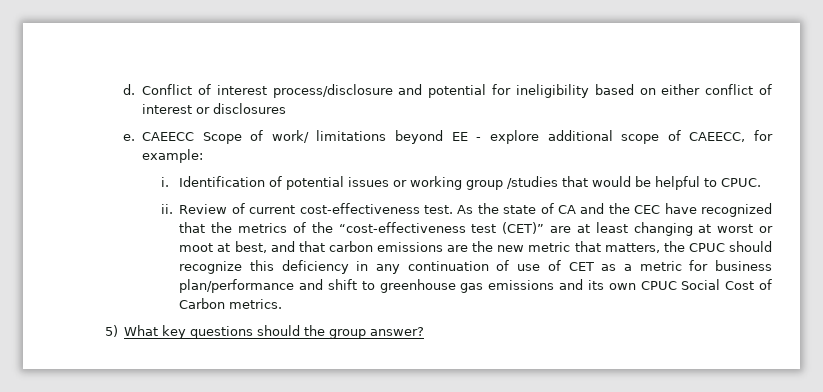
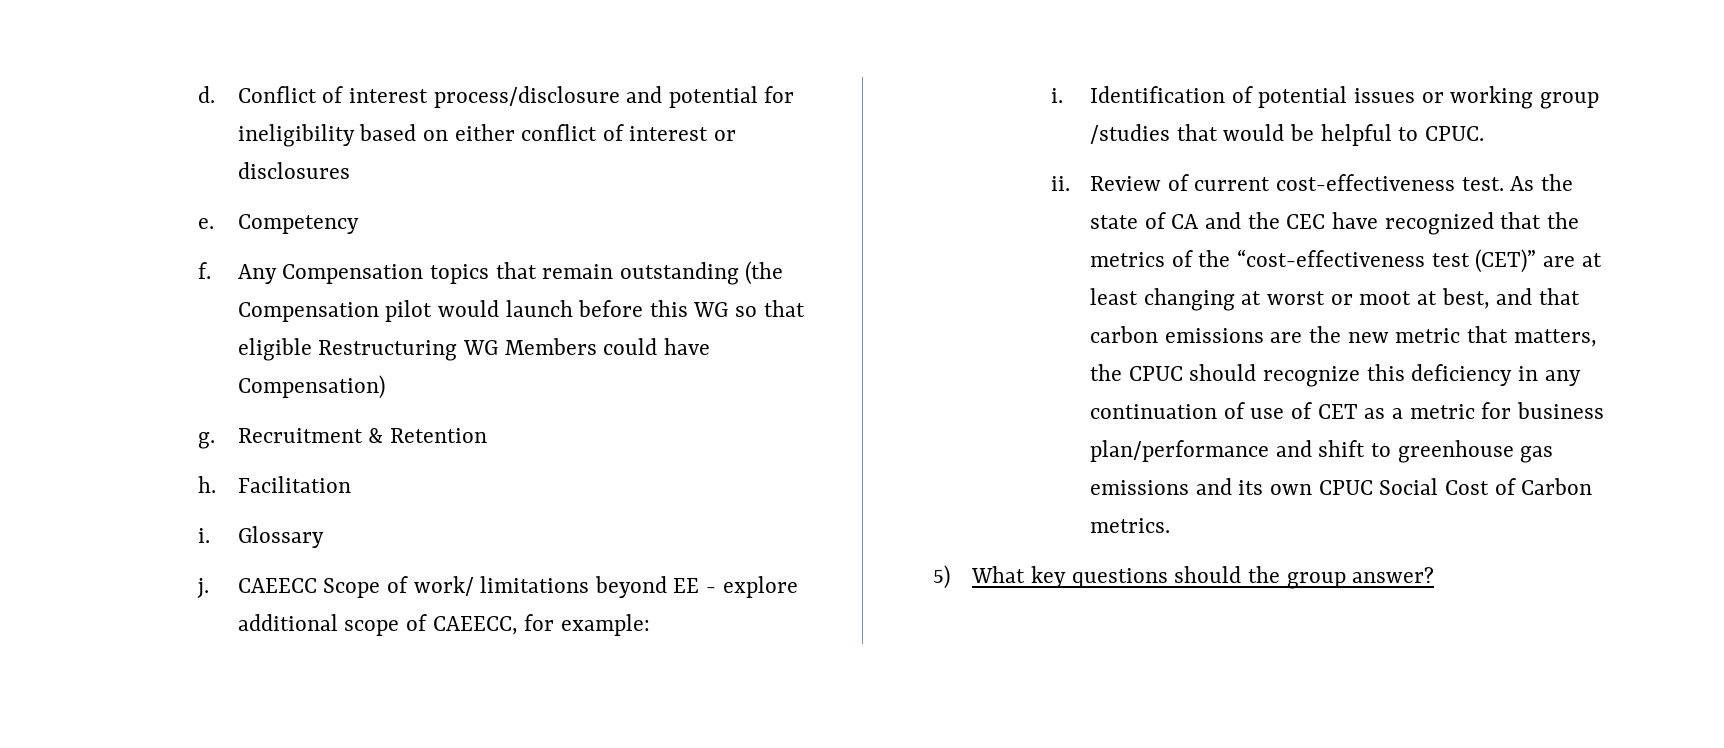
+ Competency
+ f. Any Compensation topics that remain outstanding (the Compensation pilot would launch before this WG so that eligible Restructuring WG Members could have Compensation)
+ g. Recruitment & Retention
+ h. Facilitation
+ i. Glossary
+ j.

